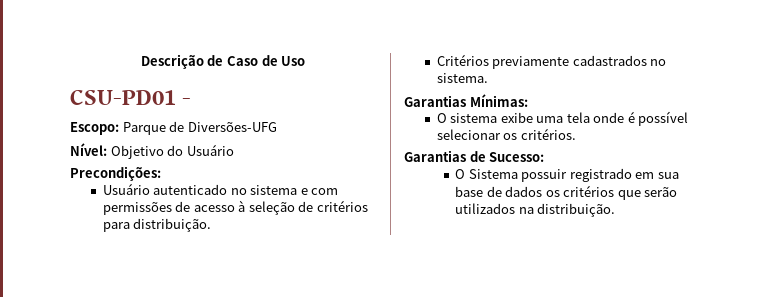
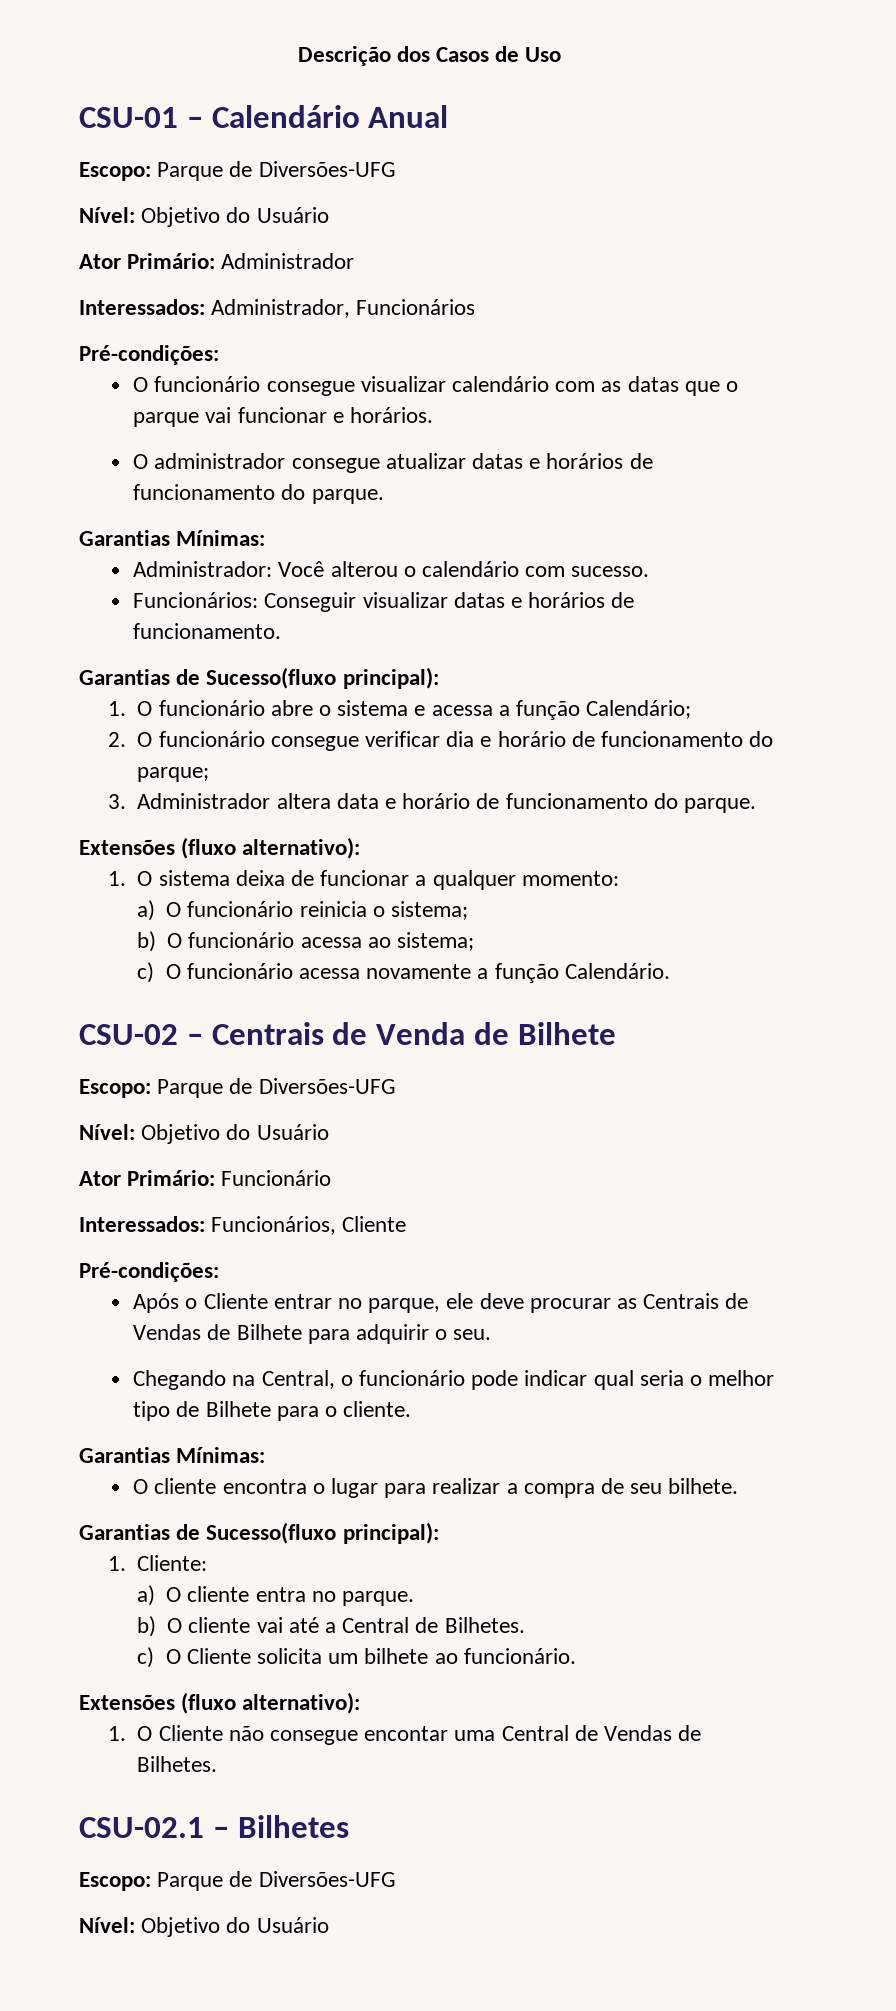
- Descrição de Caso de Uso
+ Descrição dos Casos de Uso
- CSU-PD01 -
+ CSU-01 – Calendário Anual
  Escopo: Parque de Diversões-UFG
  Nível: Objetivo do Usuário
- Precondições:
- Usuário autenticado no sistema e com permissões de acesso à seleção de critérios para distribuição.
- Critérios previamente cadastrados no sistema.
+ Ator Primário: Administrador
+ Interessados: Administrador, Funcionários
+ Pré-condições:
+ O funcionário consegue visualizar calendário com as datas que o parque vai funcionar e horários.
+ O administrador consegue atualizar datas e horários de funcionamento do parque.
  Garantias Mínimas:
- O sistema exibe uma tela onde é possível selecionar os critérios.
- Garantias de Sucesso:
- O Sistema possuir registrado em sua base de dados os critérios que serão utilizados na distribuição.
+ Administrador: Você alterou o calendário com sucesso.
+ Funcionários: Conseguir visualizar datas e horários de funcionamento.
+ Garantias de Sucesso(fluxo principal):
+ 1. O funcionário abre o sistema e acessa a função Calendário;
+ 2. O funcionário consegue verificar dia e horário de funcionamento do parque;
+ 3. Administrador altera data e horário de funcionamento do parque.
+ Extensões (fluxo alternativo):
+ 1. O sistema deixa de funcionar a qualquer momento:
+ a) O funcionário reinicia o sistema;
+ b) O funcionário acessa ao sistema;
+ c) O funcionário acessa novamente a função Calendário.
+ CSU-02 – Centrais de Venda de Bilhete
+ Escopo: Parque de Diversões-UFG
+ Nível: Objetivo do Usuário
+ Ator Primário: Funcionário
+ Interessados: Funcionários, Cliente
+ Pré-condições:
+ Após o Cliente entrar no parque, ele deve procurar as Centrais de Vendas de Bilhete para adquirir o seu.
+ Chegando na Central, o funcionário pode indicar qual seria o melhor tipo de Bilhete para o cliente.
+ Garantias Mínimas:
+ O cliente encontra o lugar para realizar a compra de seu bilhete.
+ Garantias de Sucesso(fluxo principal):
+ 1. Cliente:
+ a) O cliente entra no parque.
+ b) O cliente vai até a Central de Bilhetes.
+ c) O Cliente solicita um bilhete ao funcionário.
+ Extensões (fluxo alternativo):
+ 1. O Cliente não consegue encontar uma Central de Vendas de Bilhetes.
+ CSU-02.1 – Bilhetes
+ Escopo: Parque de Diversões-UFG
+ Nível: Objetivo do Usuário

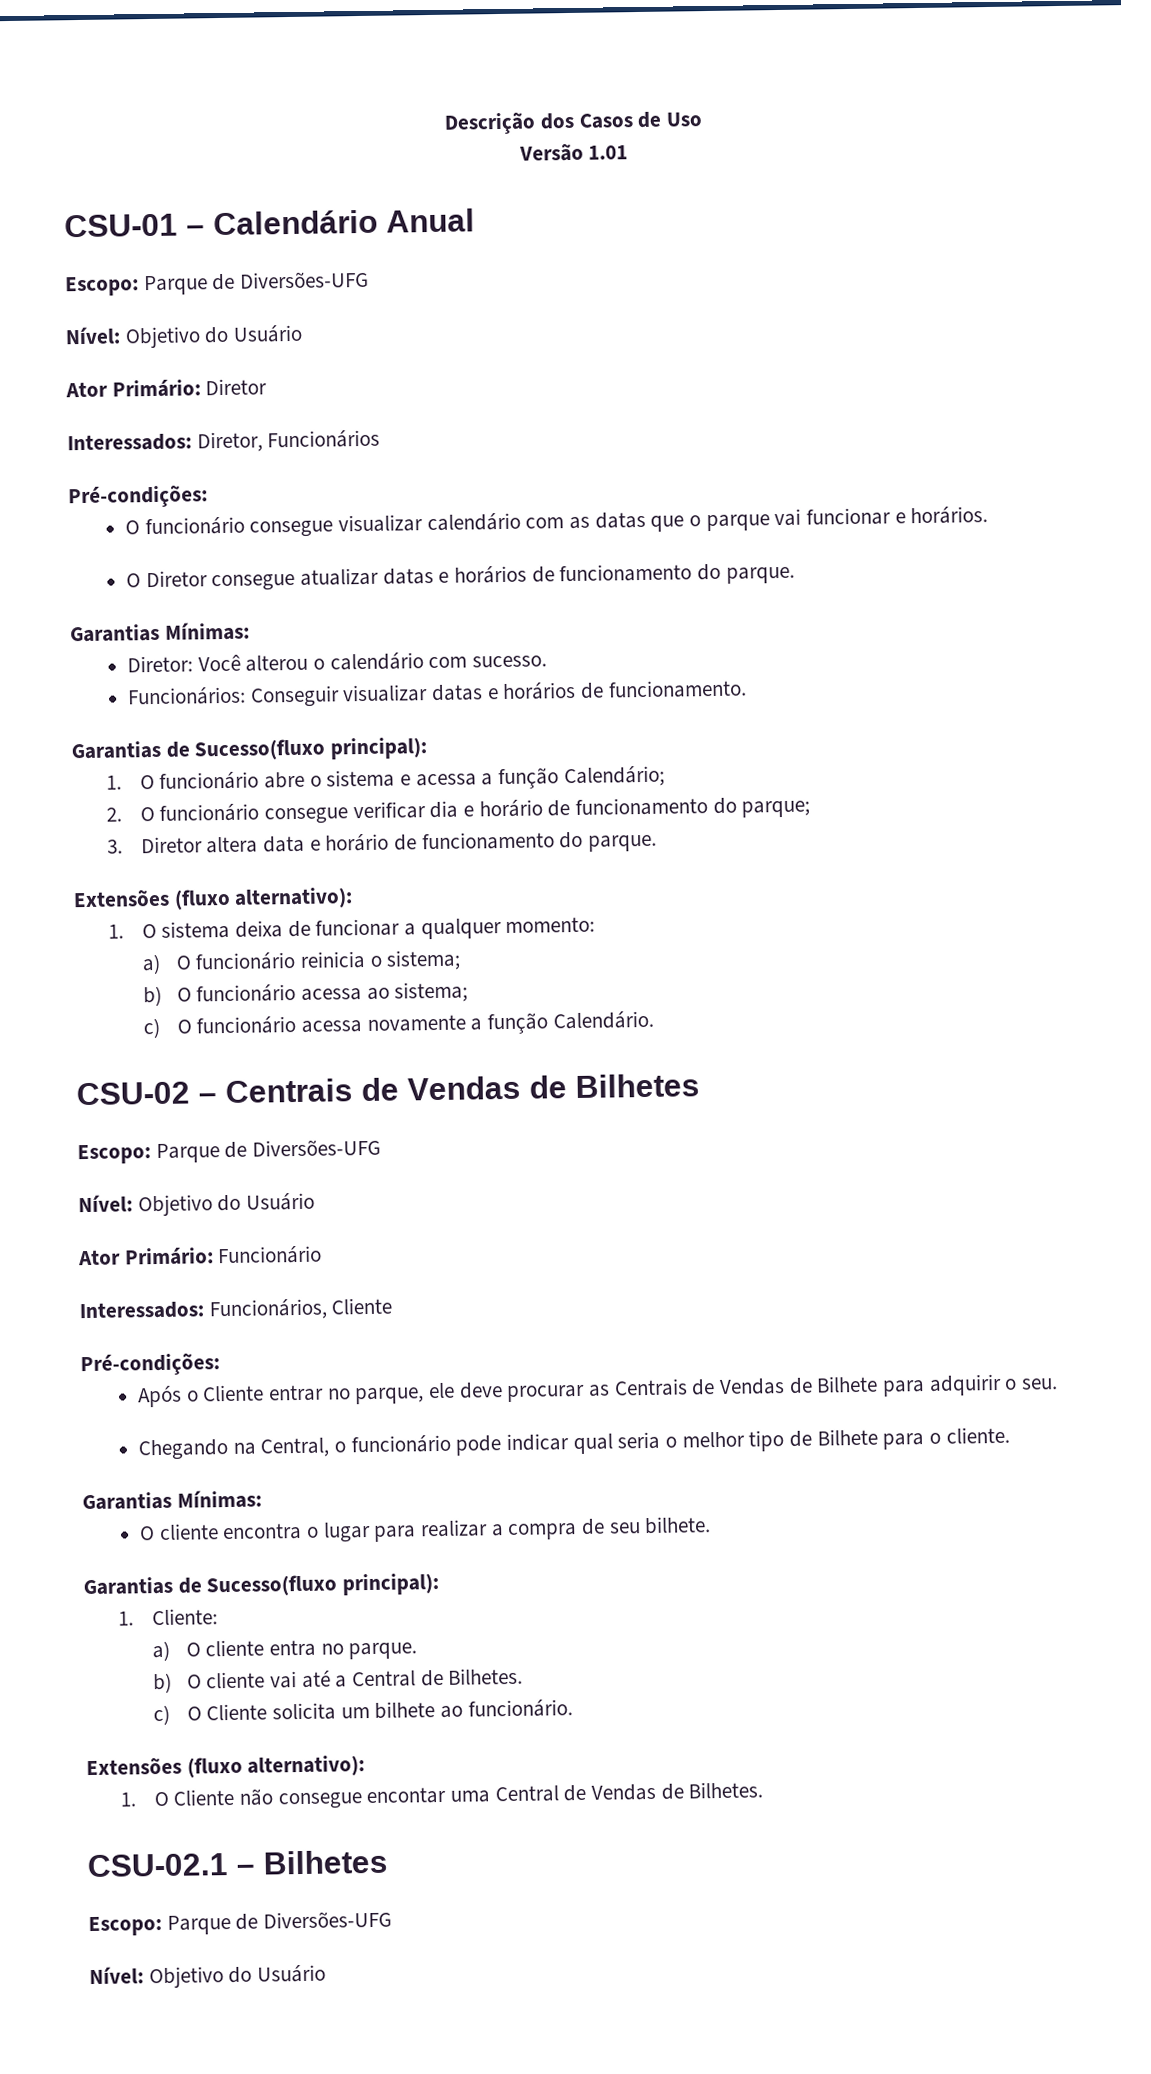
+ Versão 1.01
- Ator Primário: Administrador
- Interessados: Administrador, Funcionários
+ Ator Primário: Diretor
+ Interessados: Diretor, Funcionários
- O administrador consegue atualizar datas e horários de funcionamento do parque.
+ O Diretor consegue atualizar datas e horários de funcionamento do parque.
- Administrador: Você alterou o calendário com sucesso.
+ Diretor: Você alterou o calendário com sucesso.
- 3. Administrador altera data e horário de funcionamento do parque.
+ 3. Diretor altera data e horário de funcionamento do parque.
- CSU-02 – Centrais de Venda de Bilhete
+ CSU-02 – Centrais de Vendas de Bilhetes

